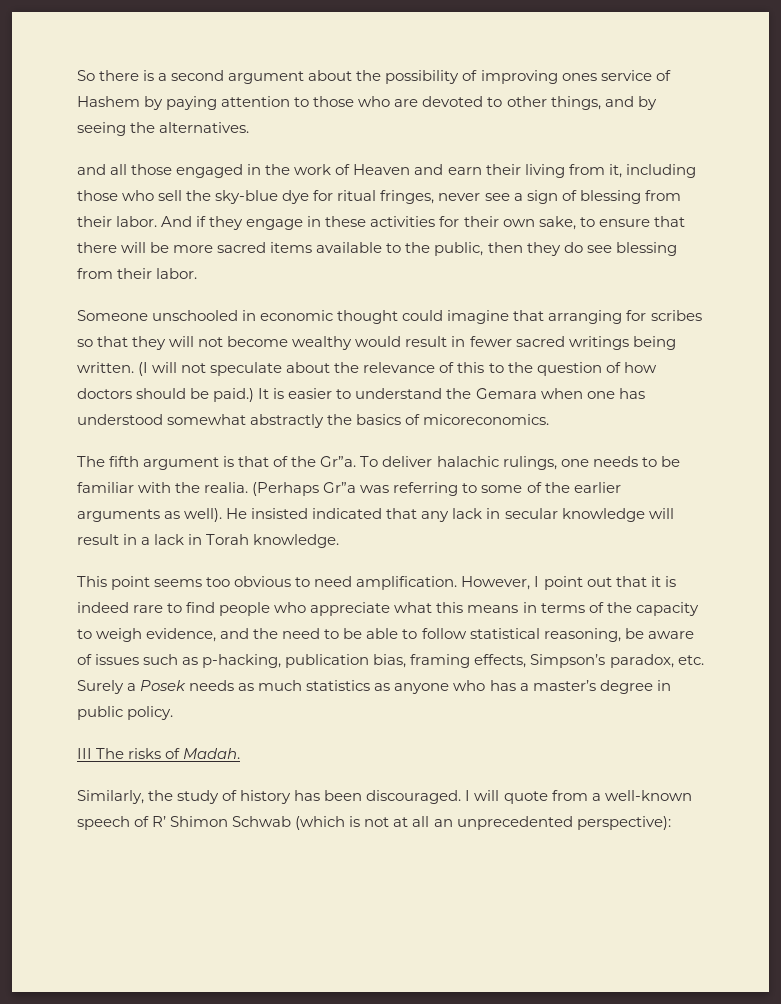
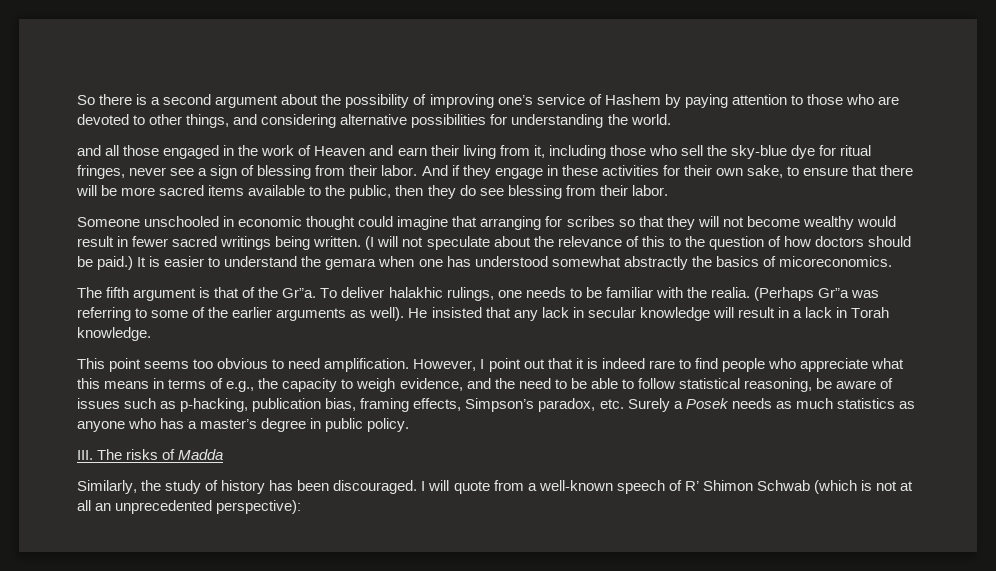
- So there is a second argument about the possibility of improving ones service of Hashem by paying attention to those who are devoted to other things, and by seeing the alternatives.
+ So there is a second argument about the possibility of improving one’s service of Hashem by paying attention to those who are devoted to other things, and considering alternative possibilities for understanding the world.
- It is easier to understand the Gemara when one has understood somewhat abstractly the basics of micoreconomics.
+ It is easier to understand the gemara when one has understood somewhat abstractly the basics of micoreconomics.
- To deliver halachic rulings, one needs to be familiar with the realia.
+ To deliver halakhic rulings, one needs to be familiar with the realia.
- He insisted indicated that any lack in secular knowledge will result in a lack in Torah knowledge.
+ He insisted that any lack in secular knowledge will result in a lack in Torah knowledge.
- However, I point out that it is indeed rare to find people who appreciate what this means in terms of the capacity to weigh evidence, and the need to be able to follow statistical reasoning, be aware of issues such as p-hacking, publication bias, framing effects, Simpson’s paradox, etc. Surely a Posek needs as much statistics as anyone who has a master’s degree in public policy.
+ However, I point out that it is indeed rare to find people who appreciate what this means in terms of e.g., the capacity to weigh evidence, and the need to be able to follow statistical reasoning, be aware of issues such as p-hacking, publication bias, framing effects, Simpson’s paradox, etc. Surely a Posek needs as much statistics as anyone who has a master’s degree in public policy.
- III The risks of Madah.
+ III. The risks of Madda

